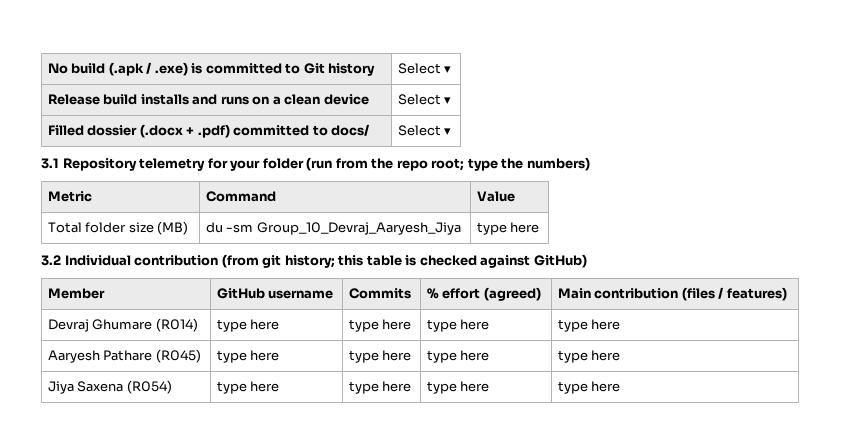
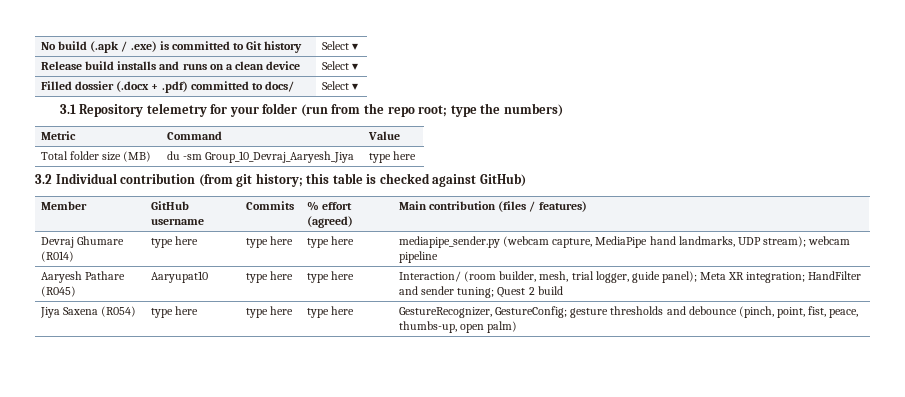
- Devraj Ghumare (R014) | type here | type here | type here | type here
+ Devraj Ghumare (R014) | type here | type here | type here | mediapipe_sender.py (webcam capture, MediaPipe hand landmarks, UDP stream); webcam pipeline
- Aaryesh Pathare (R045) | type here | type here | type here | type here
+ Aaryesh Pathare (R045) | Aaryupat10 | type here | type here | Interaction/ (room builder, mesh, trial logger, guide panel); Meta XR integration; HandFilter and sender tuning; Quest 2 build
- Jiya Saxena (R054) | type here | type here | type here | type here
+ Jiya Saxena (R054) | type here | type here | type here | GestureRecognizer, GestureConfig; gesture thresholds and debounce (pinch, point, fist, peace, thumbs-up, open palm)

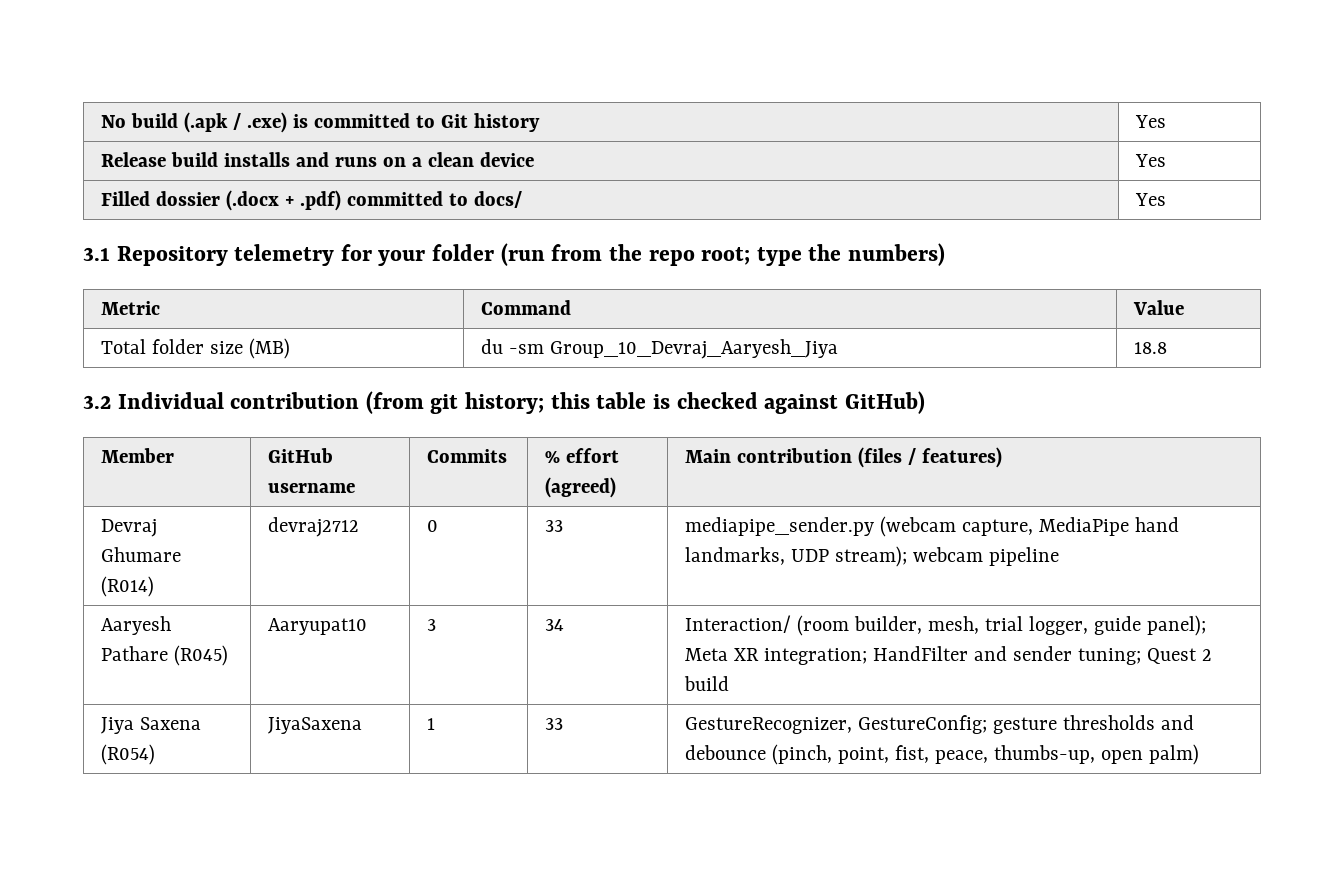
- No build (.apk / .exe) is committed to Git history | Select ▾
+ No build (.apk / .exe) is committed to Git history | Yes
- Release build installs and runs on a clean device | Select ▾
+ Release build installs and runs on a clean device | Yes
- Filled dossier (.docx + .pdf) committed to docs/ | Select ▾
+ Filled dossier (.docx + .pdf) committed to docs/ | Yes
- Total folder size (MB) | du -sm Group_10_Devraj_Aaryesh_Jiya | type here
+ Total folder size (MB) | du -sm Group_10_Devraj_Aaryesh_Jiya | 18.8
- Devraj Ghumare (R014) | type here | type here | type here | mediapipe_sender.py (webcam capture, MediaPipe hand landmarks, UDP stream); webcam pipeline
+ Devraj Ghumare (R014) | devraj2712 | 0 | 33 | mediapipe_sender.py (webcam capture, MediaPipe hand landmarks, UDP stream); webcam pipeline
- Aaryesh Pathare (R045) | Aaryupat10 | type here | type here | Interaction/ (room builder, mesh, trial logger, guide panel); Meta XR integration; HandFilter and sender tuning; Quest 2 build
+ Aaryesh Pathare (R045) | Aaryupat10 | 3 | 34 | Interaction/ (room builder, mesh, trial logger, guide panel); Meta XR integration; HandFilter and sender tuning; Quest 2 build
- Jiya Saxena (R054) | type here | type here | type here | GestureRecognizer, GestureConfig; gesture thresholds and debounce (pinch, point, fist, peace, thumbs-up, open palm)
+ Jiya Saxena (R054) | JiyaSaxena | 1 | 33 | GestureRecognizer, GestureConfig; gesture thresholds and debounce (pinch, point, fist, peace, thumbs-up, open palm)

